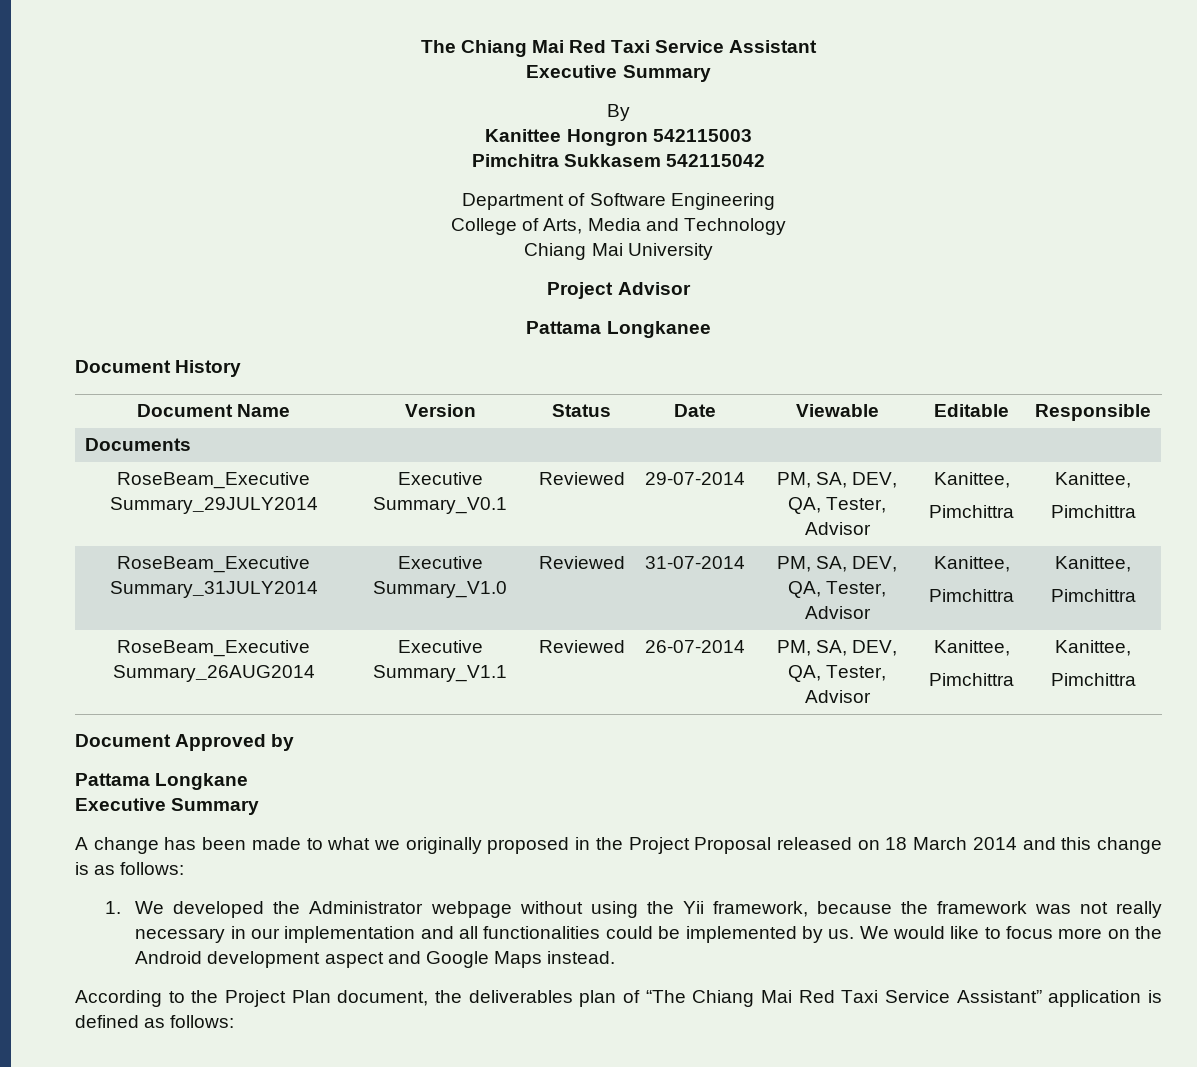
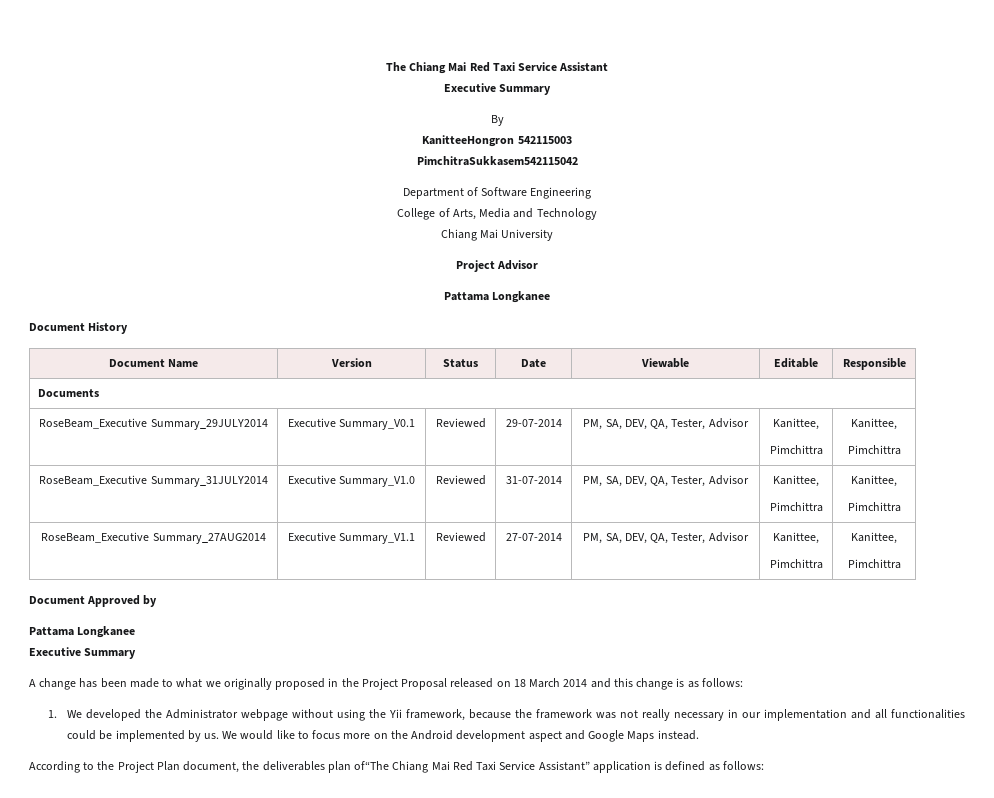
- Kanittee Hongron 542115003
+ KanitteeHongron 542115003
- Pimchitra Sukkasem 542115042
+ PimchitraSukkasem542115042
- RoseBeam_Executive Summary_26AUG2014 | Executive Summary_V1.1 | Reviewed | 26-07-2014 | PM, SA, DEV, QA, Tester, Advisor | Kanittee,
+ RoseBeam_Executive Summary_27AUG2014 | Executive Summary_V1.1 | Reviewed | 27-07-2014 | PM, SA, DEV, QA, Tester, Advisor | Kanittee,
  Document Approved by
- Pattama Longkane
+ Pattama Longkanee
- According to the Project Plan document, the deliverables plan of “The Chiang Mai Red Taxi Service Assistant” application is defined as follows:
+ According to the Project Plan document, the deliverables plan of“The Chiang Mai Red Taxi Service Assistant” application is defined as follows:

